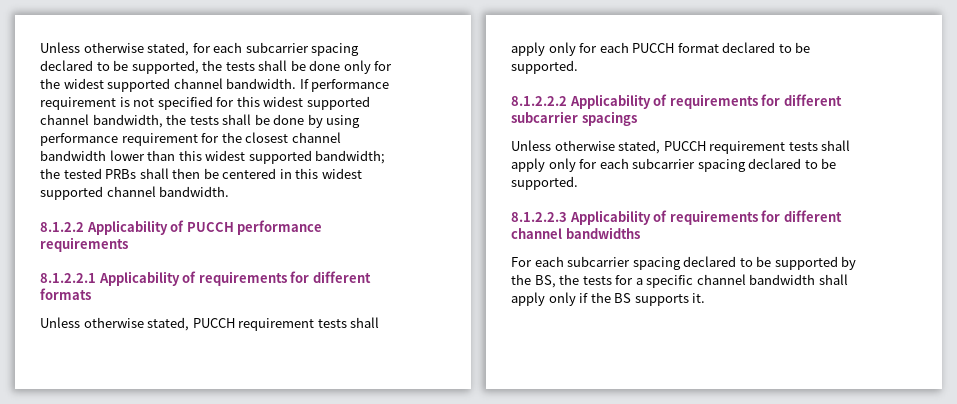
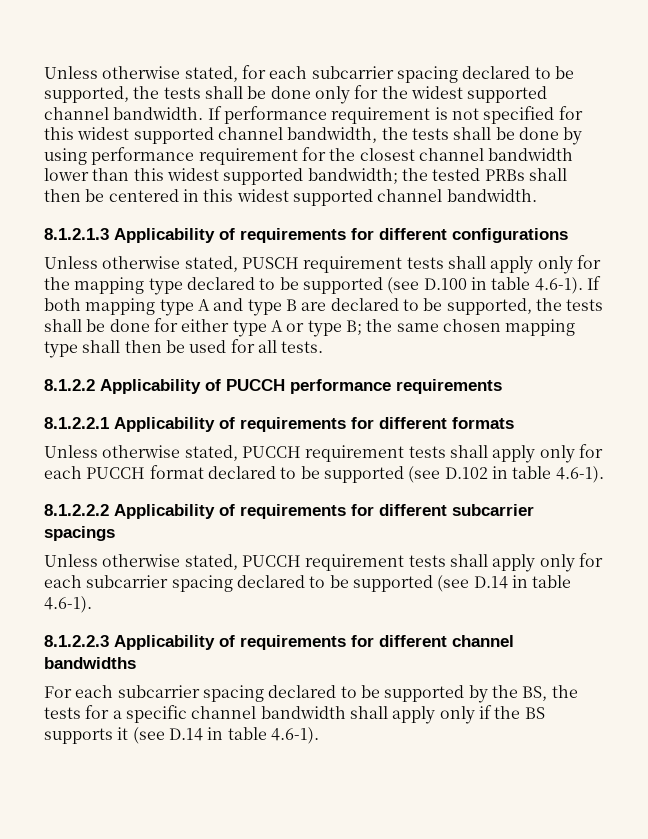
+ 8.1.2.1.3 Applicability of requirements for different configurations
+ Unless otherwise stated, PUSCH requirement tests shall apply only for the mapping type declared to be supported (see D.100 in table 4.6-1). If both mapping type A and type B are declared to be supported, the tests shall be done for either type A or type B; the same chosen mapping type shall then be used for all tests.
- Unless otherwise stated, PUCCH requirement tests shall apply only for each PUCCH format declared to be supported.
+ Unless otherwise stated, PUCCH requirement tests shall apply only for each PUCCH format declared to be supported (see D.102 in table 4.6-1).
- Unless otherwise stated, PUCCH requirement tests shall apply only for each subcarrier spacing declared to be supported.
+ Unless otherwise stated, PUCCH requirement tests shall apply only for each subcarrier spacing declared to be supported (see D.14 in table 4.6-1).
- For each subcarrier spacing declared to be supported by the BS, the tests for a specific channel bandwidth shall apply only if the BS supports it.
+ For each subcarrier spacing declared to be supported by the BS, the tests for a specific channel bandwidth shall apply only if the BS supports it (see D.14 in table 4.6-1).

